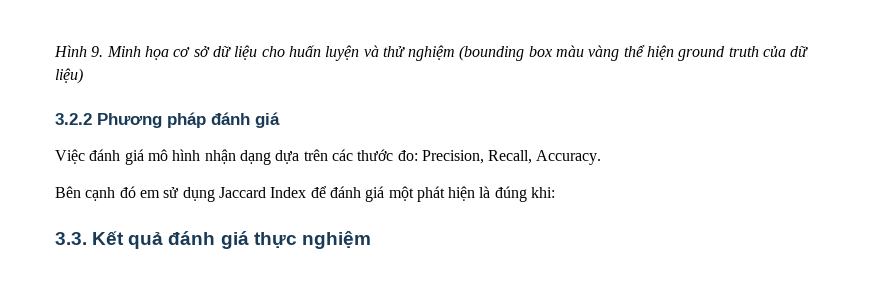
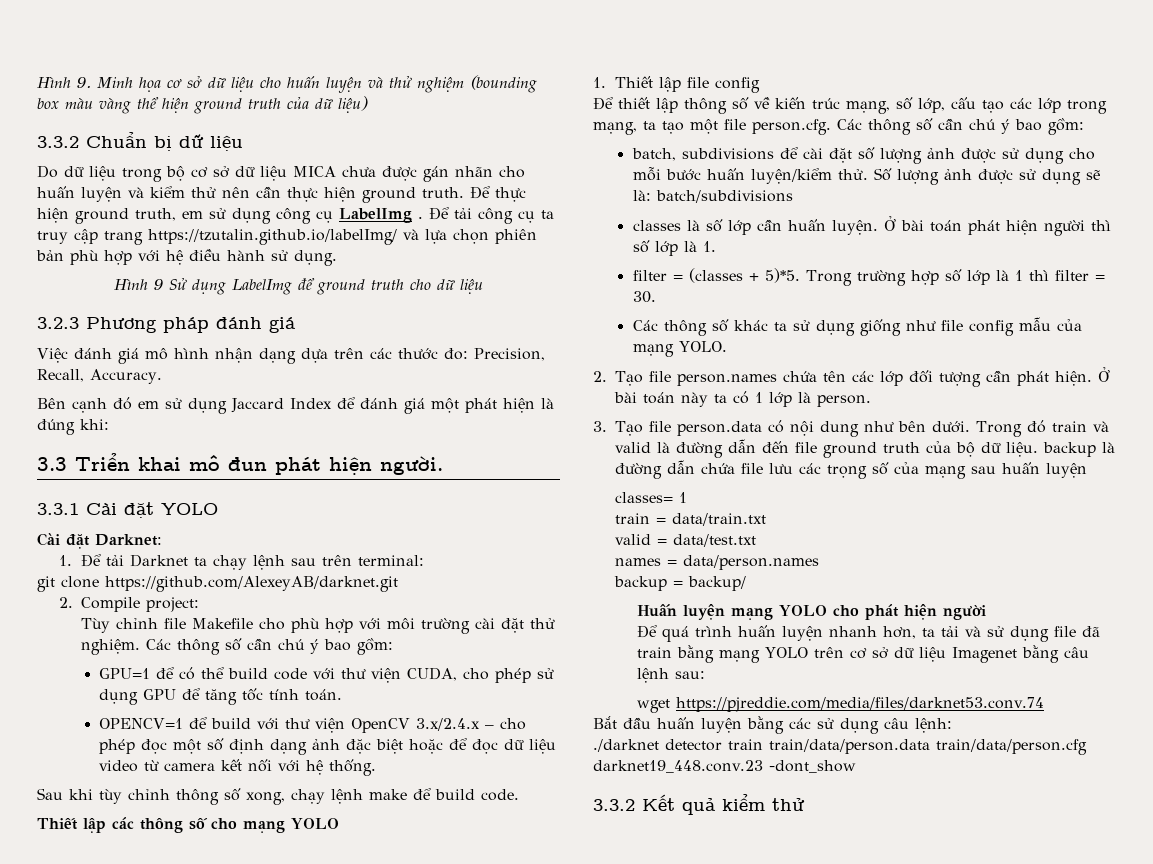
- 3.2.2 Phương pháp đánh giá
+ 3.3.2 Chuẩn bị dữ liệu
+ Do dữ liệu trong bộ cơ sở dữ liệu MICA chưa được gán nhãn cho huấn luyện và kiểm thử nên cần thực hiện ground truth. Để thực hiện ground truth, em sử dụng công cụ LabelImg . Để tải công cụ ta truy cập trang https://tzutalin.github.io/labelImg/ và lựa chọn phiên bản phù hợp với hệ điều hành sử dụng.
+ Hình 9 Sử dụng LabelImg để ground truth cho dữ liệu
+ 3.2.3 Phương pháp đánh giá
- 3.3. Kết quả đánh giá thực nghiệm
+ 3.3 Triển khai mô đun phát hiện người.
+ 3.3.1 Cài đặt YOLO
+ Cài đặt Darknet:
+ 1. Để tải Darknet ta chạy lệnh sau trên terminal:
+ git clone https://github.com/AlexeyAB/darknet.git
+ 2. Compile project:
+ Tùy chỉnh file Makefile cho phù hợp với môi trường cài đặt thử nghiệm. Các thông số cần chú ý bao gồm:
+ GPU=1 để có thể build code với thư viện CUDA, cho phép sử dụng GPU để tăng tốc tính toán.
+ OPENCV=1 để build với thư viện OpenCV 3.x/2.4.x – cho phép đọc một số định dạng ảnh đặc biệt hoặc để đọc dữ liệu video từ camera kết nối với hệ thống.
+ Sau khi tùy chỉnh thông số xong, chạy lệnh make để build code.
+ Thiết lập các thông số cho mạng YOLO
+ 1. Thiết lập file config
+ Để thiết lập thông số về kiến trúc mạng, số lớp, cấu tạo các lớp trong mạng, ta tạo một file person.cfg. Các thông số cần chú ý bao gồm:
+ batch, subdivisions để cài đặt số lượng ảnh được sử dụng cho mỗi bước huấn luyện/kiểm thử. Số lượng ảnh được sử dụng sẽ là: batch/subdivisions
+ classes là số lớp cần huấn luyện. Ở bài toán phát hiện người thì số lớp là 1.
+ filter = (classes + 5)*5. Trong trường hợp số lớp là 1 thì filter = 30.
+ Các thông số khác ta sử dụng giống như file config mẫu của mạng YOLO.
+ 2. Tạo file person.names chứa tên các lớp đối tượng cần phát hiện. Ở bài toán này ta có 1 lớp là person.
+ 3. Tạo file person.data có nội dung như bên dưới. Trong đó train và valid là đường dẫn đến file ground truth của bộ dữ liệu. backup là đường dẫn chứa file lưu các trọng số của mạng sau huấn luyện
+ classes= 1
+ train = data/train.txt
+ valid = data/test.txt
+ names = data/person.names
+ backup = backup/
+ Huấn luyện mạng YOLO cho phát hiện người
+ Để quá trình huấn luyện nhanh hơn, ta tải và sử dụng file đã train bằng mạng YOLO trên cơ sở dữ liệu Imagenet bằng câu lệnh sau:
+ wget https://pjreddie.com/media/files/darknet53.conv.74
+ Bắt đầu huấn luyện bằng các sử dụng câu lệnh:
+ ./darknet detector train train/data/person.data train/data/person.cfg darknet19_448.conv.23 -dont_show
+ 3.3.2 Kết quả kiểm thử

